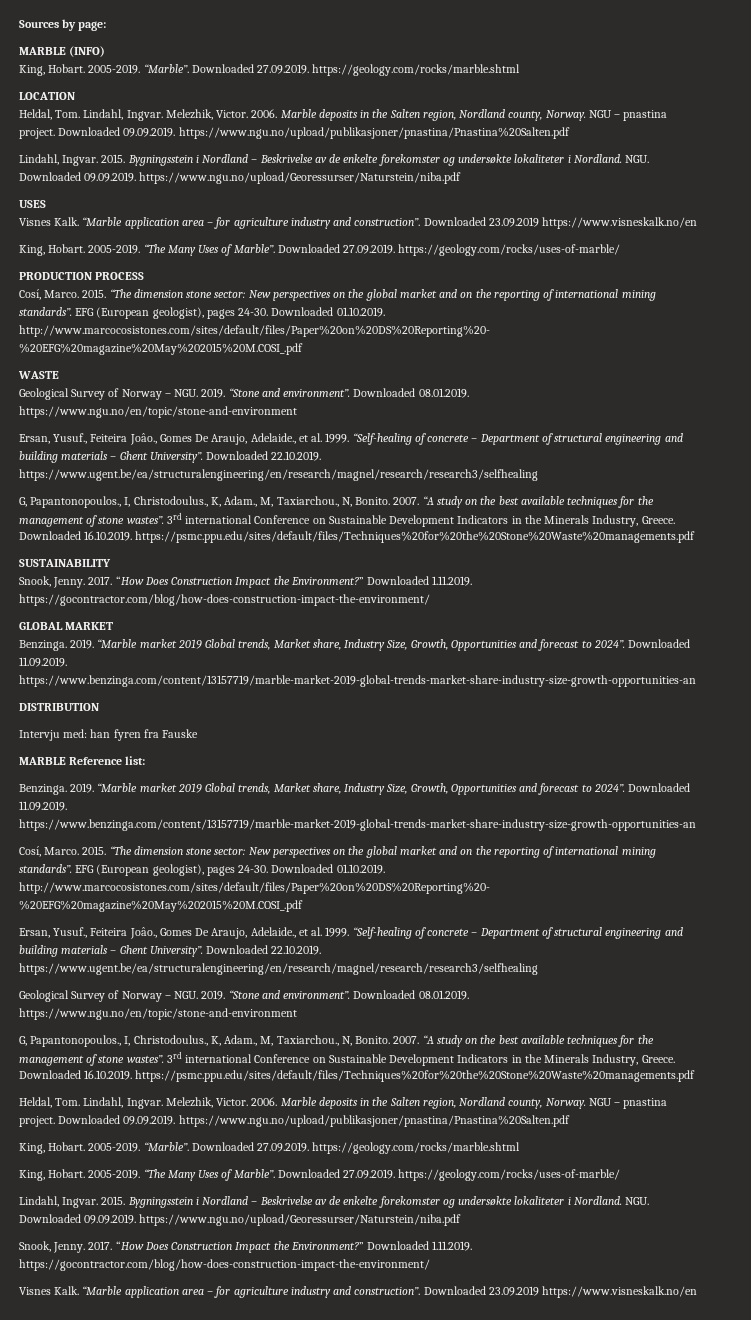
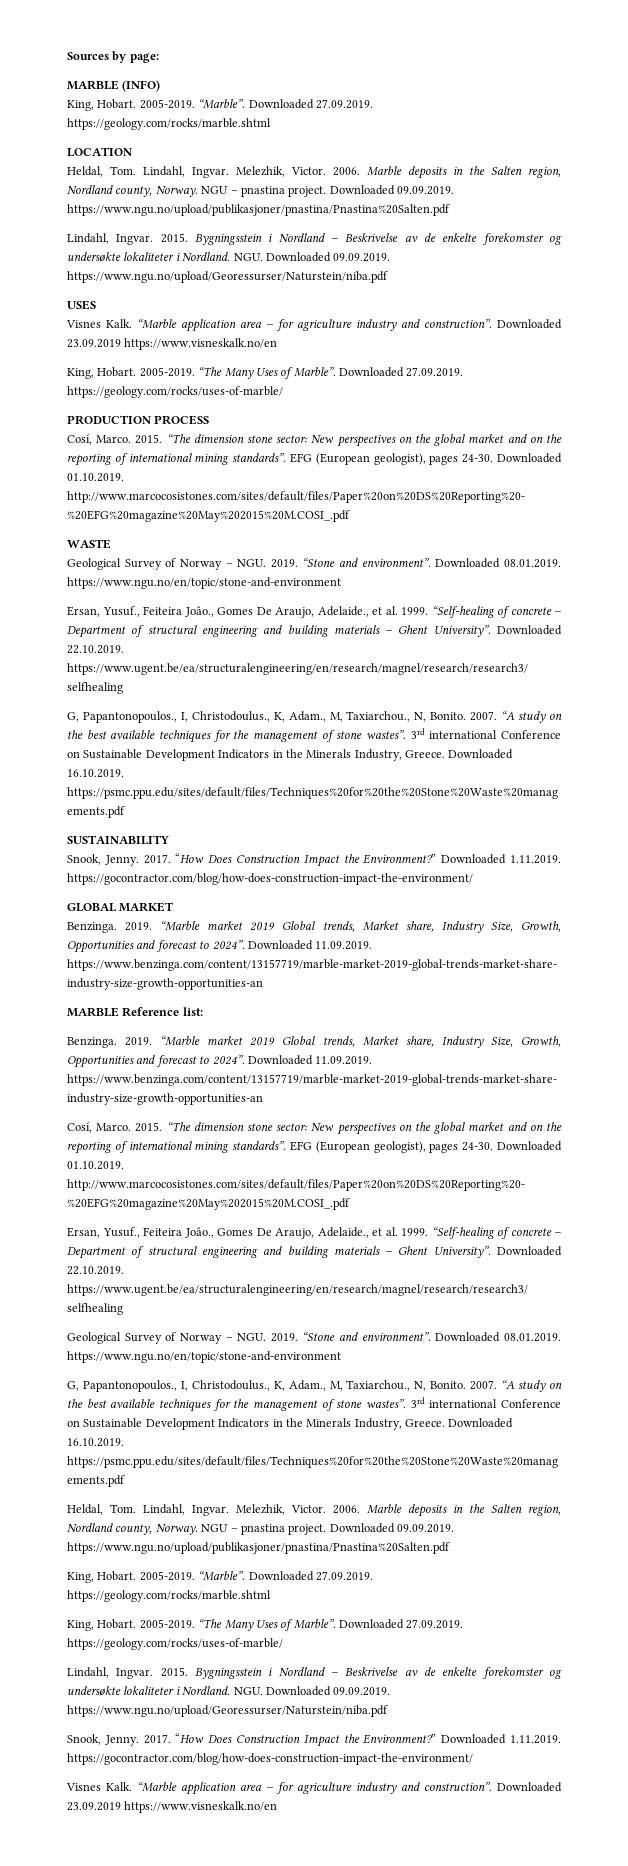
- DISTRIBUTION
- Intervju med: han fyren fra Fauske

